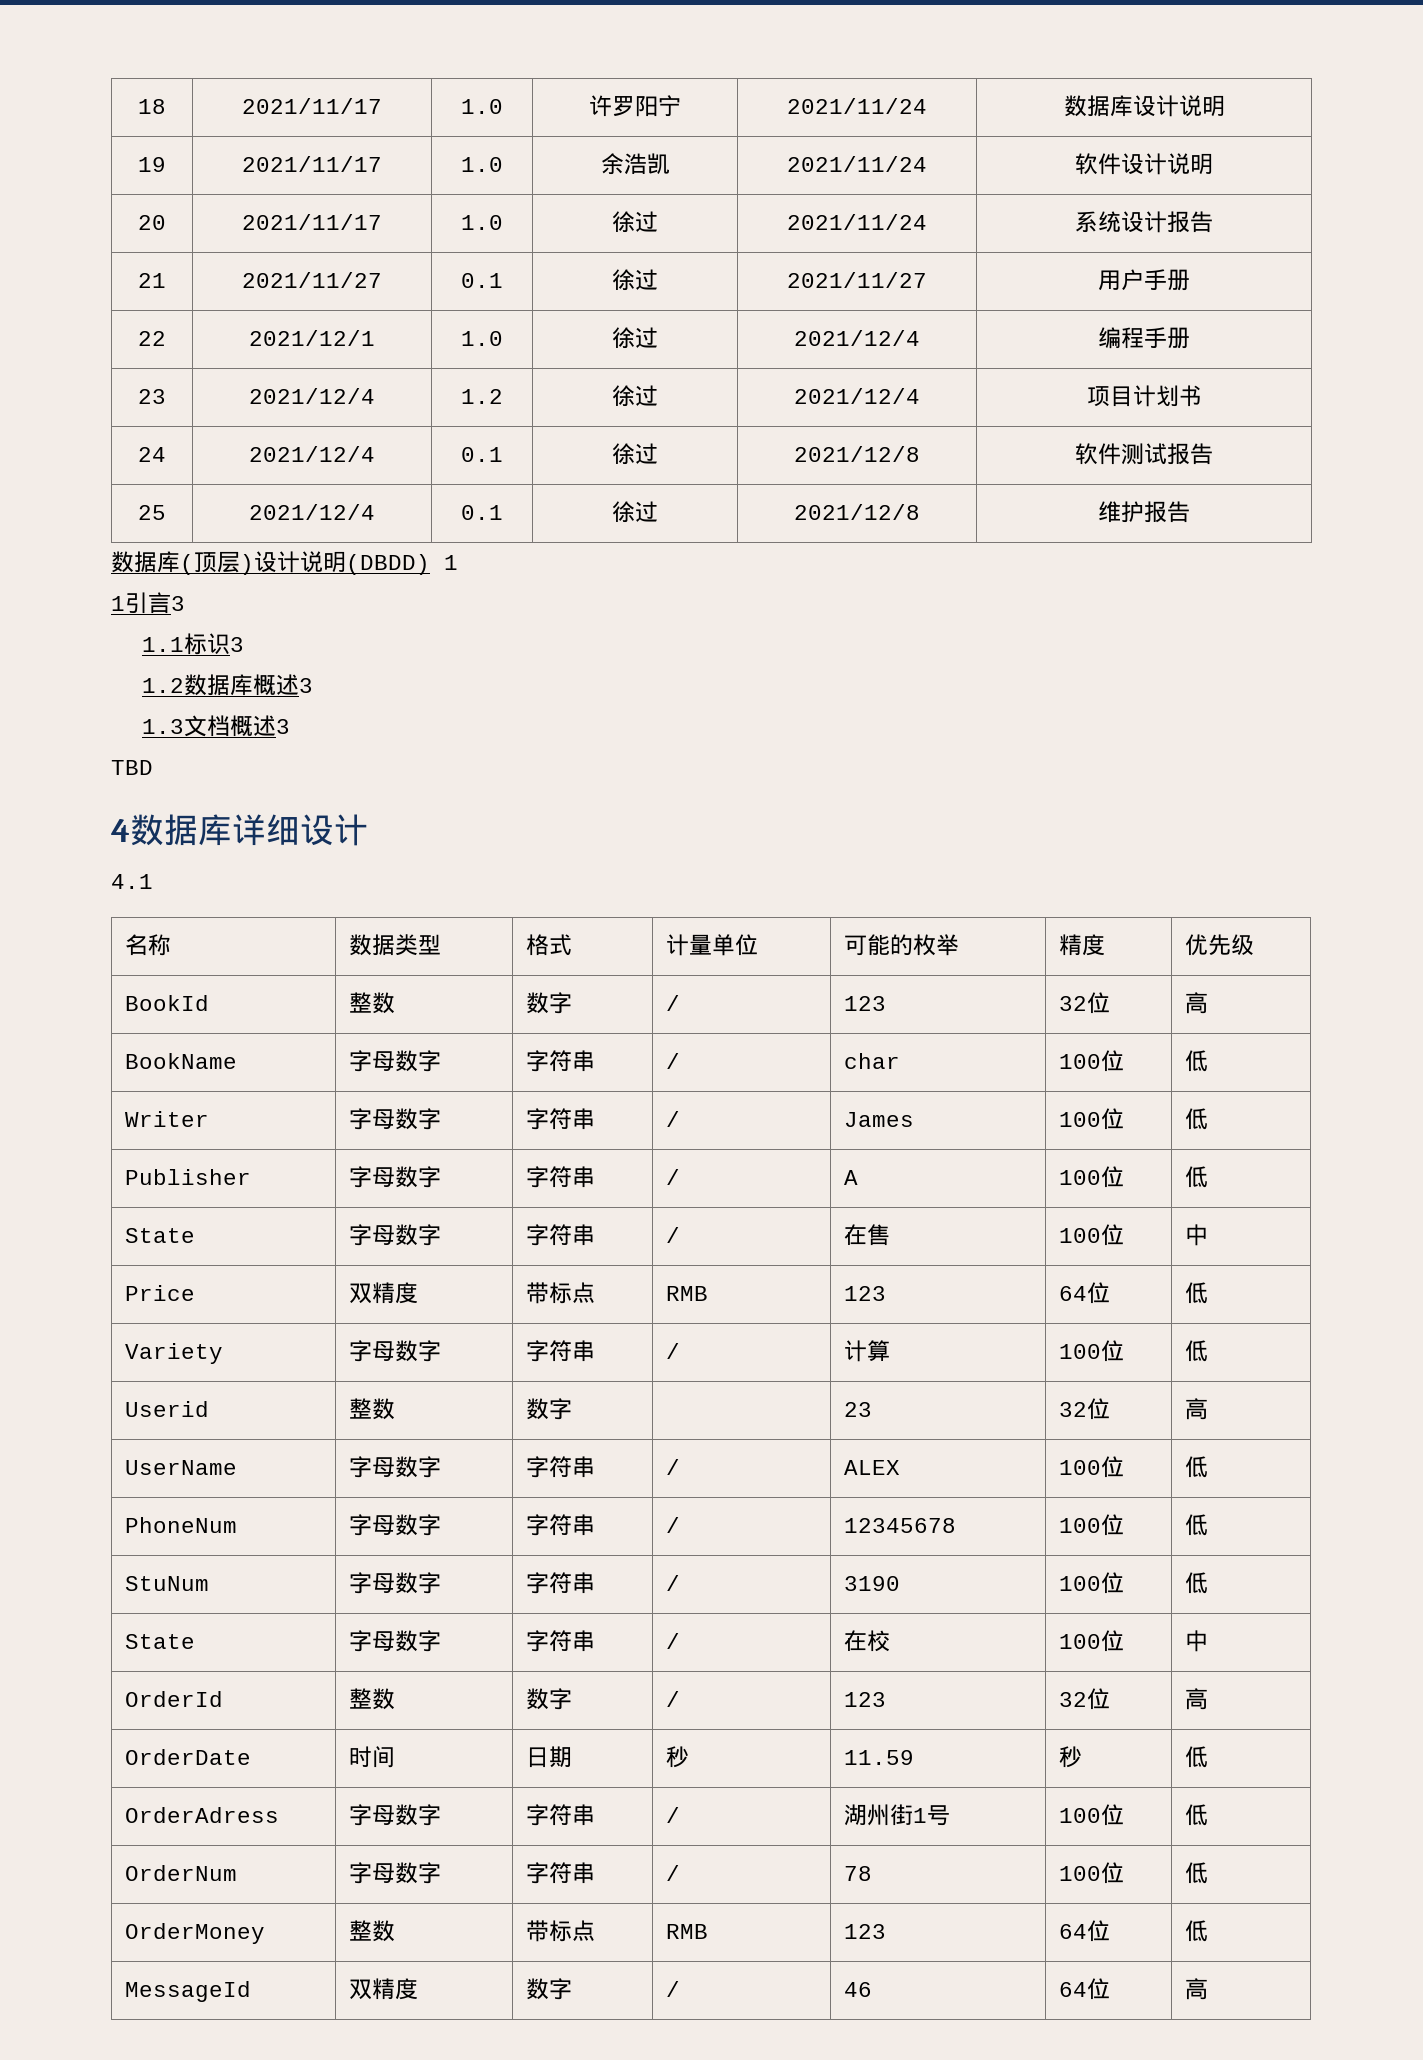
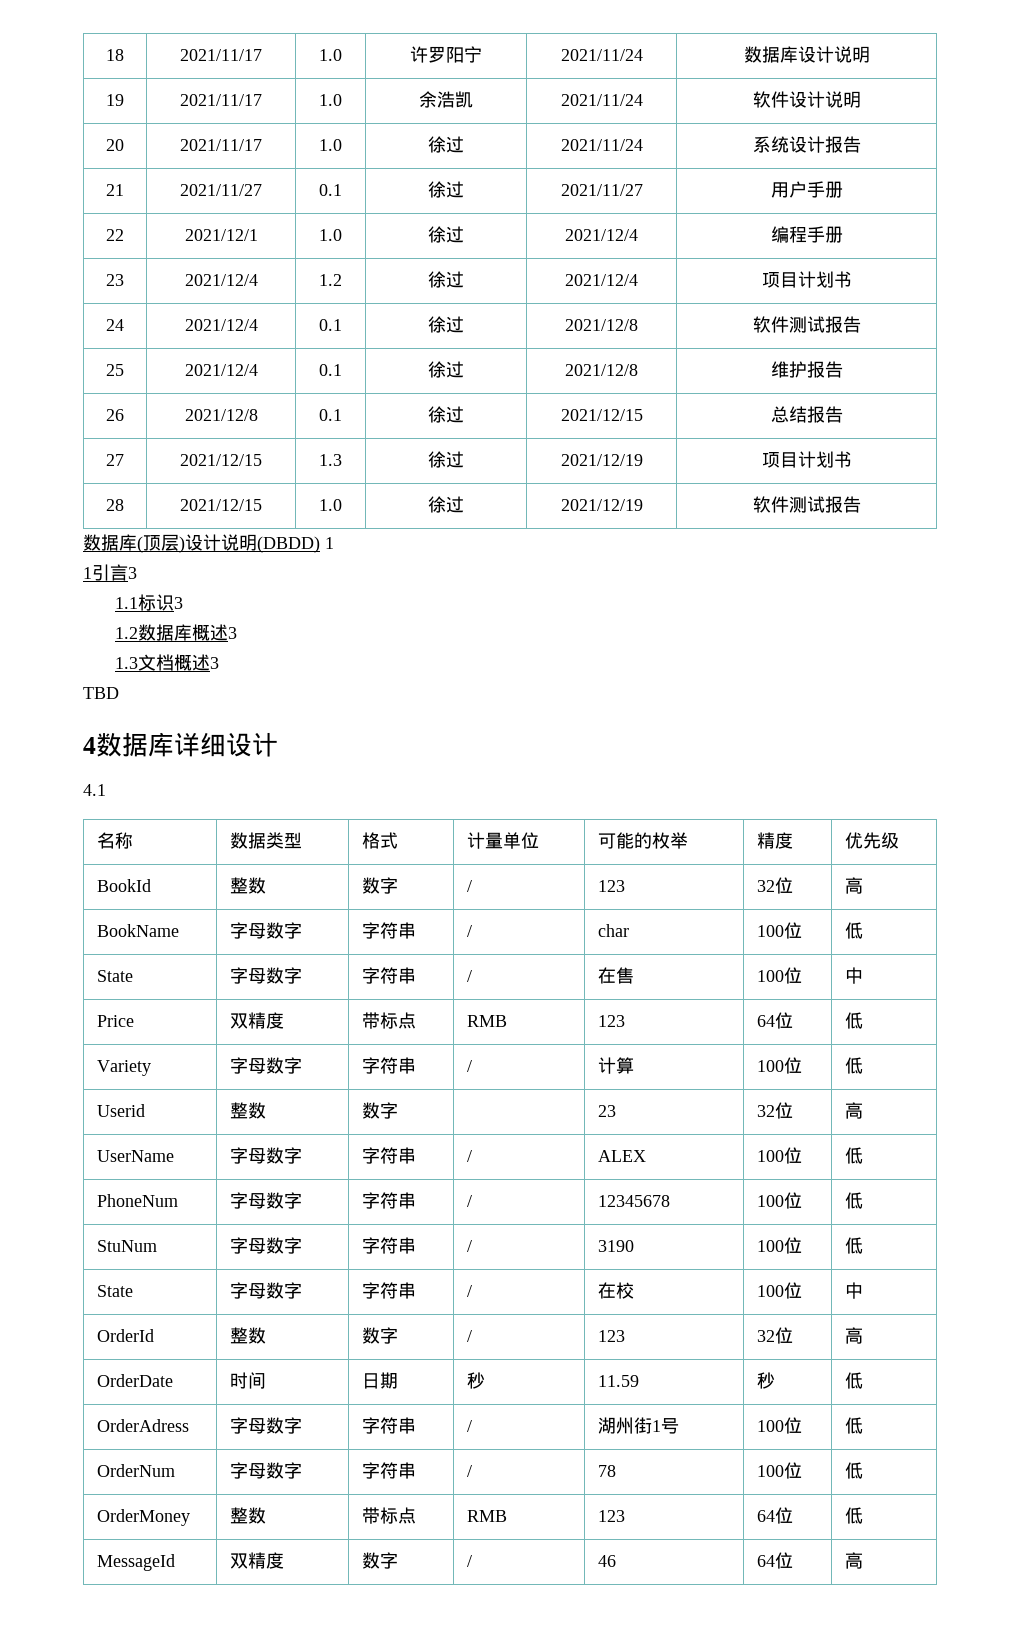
+ 26 | 2021/12/8 | 0.1 | 徐过 | 2021/12/15 | 总结报告
+ 27 | 2021/12/15 | 1.3 | 徐过 | 2021/12/19 | 项目计划书
+ 28 | 2021/12/15 | 1.0 | 徐过 | 2021/12/19 | 软件测试报告
- Writer | 字母数字 | 字符串 | / | James | 100位 | 低
- Publisher | 字母数字 | 字符串 | / | A | 100位 | 低

